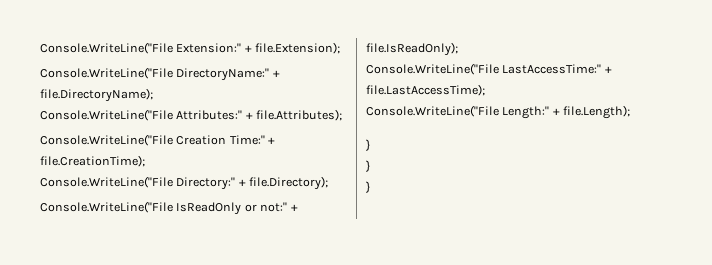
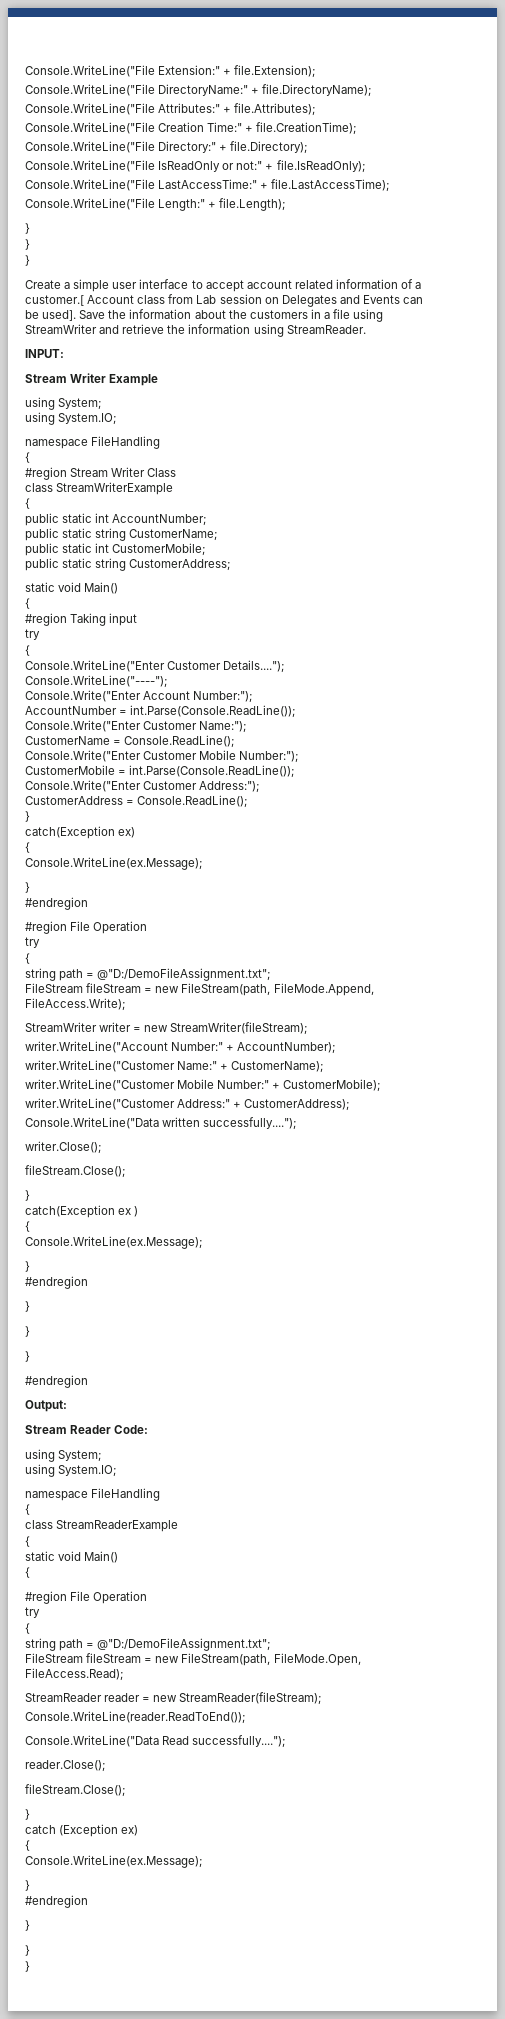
+ Create a simple user interface to accept account related information of a customer.[ Account class from Lab session on Delegates and Events can be used]. Save the information about the customers in a file using StreamWriter and retrieve the information using StreamReader.
+ INPUT:
+ Stream Writer Example
+ using System;
+ using System.IO;
+ namespace FileHandling
+ {
+ #region Stream Writer Class
+ class StreamWriterExample
+ {
+ public static int AccountNumber;
+ public static string CustomerName;
+ public static int CustomerMobile;
+ public static string CustomerAddress;
+ static void Main()
+ {
+ #region Taking input
+ try
+ {
+ Console.WriteLine("Enter Customer Details....");
+ Console.WriteLine("----");
+ Console.Write("Enter Account Number:");
+ AccountNumber = int.Parse(Console.ReadLine());
+ Console.Write("Enter Customer Name:");
+ CustomerName = Console.ReadLine();
+ Console.Write("Enter Customer Mobile Number:");
+ CustomerMobile = int.Parse(Console.ReadLine());
+ Console.Write("Enter Customer Address:");
+ CustomerAddress = Console.ReadLine();
+ }
+ catch(Exception ex)
+ {
+ Console.WriteLine(ex.Message);
+ }
+ #endregion
+ #region File Operation
+ try
+ {
+ string path = @"D:/DemoFileAssignment.txt";
+ FileStream fileStream = new FileStream(path, FileMode.Append, FileAccess.Write);
+ StreamWriter writer = new StreamWriter(fileStream);
+ writer.WriteLine("Account Number:" + AccountNumber);
+ writer.WriteLine("Customer Name:" + CustomerName);
+ writer.WriteLine("Customer Mobile Number:" + CustomerMobile);
+ writer.WriteLine("Customer Address:" + CustomerAddress);
+ Console.WriteLine("Data written successfully....");
+ writer.Close();
+ fileStream.Close();
+ }
+ catch(Exception ex )
+ {
+ Console.WriteLine(ex.Message);
+ }
+ #endregion
+ }
+ }
+ }
+ #endregion
+ Output:
+ Stream Reader Code:
+ using System;
+ using System.IO;
+ namespace FileHandling
+ {
+ class StreamReaderExample
+ {
+ static void Main()
+ {
+ #region File Operation
+ try
+ {
+ string path = @"D:/DemoFileAssignment.txt";
+ FileStream fileStream = new FileStream(path, FileMode.Open, FileAccess.Read);
+ StreamReader reader = new StreamReader(fileStream);
+ Console.WriteLine(reader.ReadToEnd());
+ Console.WriteLine("Data Read successfully....");
+ reader.Close();
+ fileStream.Close();
+ }
+ catch (Exception ex)
+ {
+ Console.WriteLine(ex.Message);
+ }
+ #endregion
+ }
+ }
+ }

